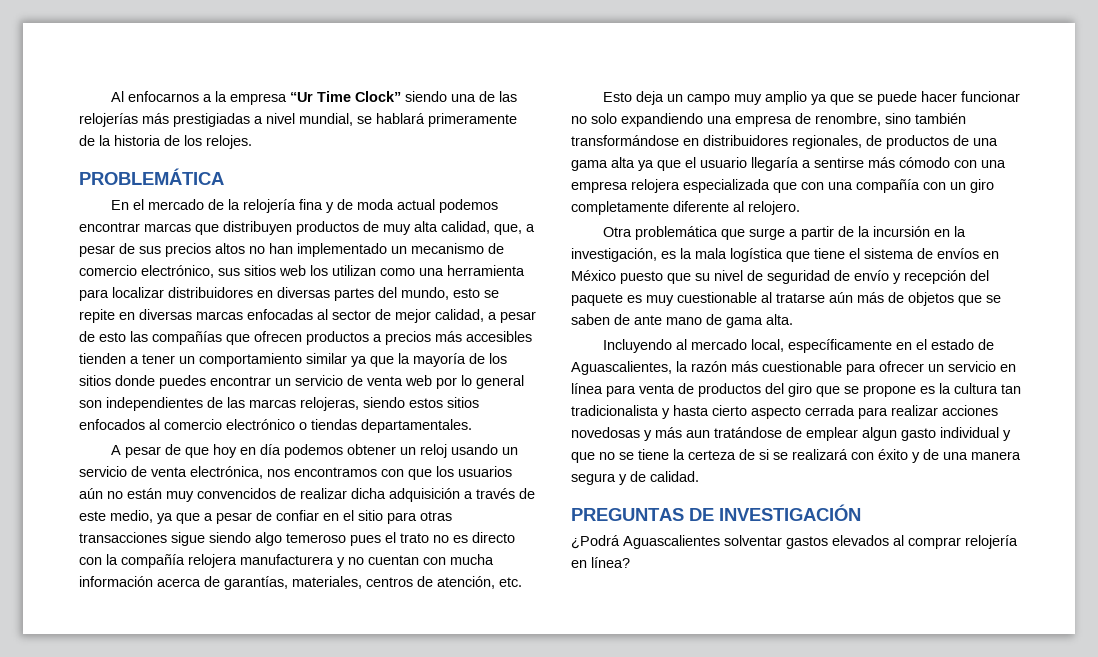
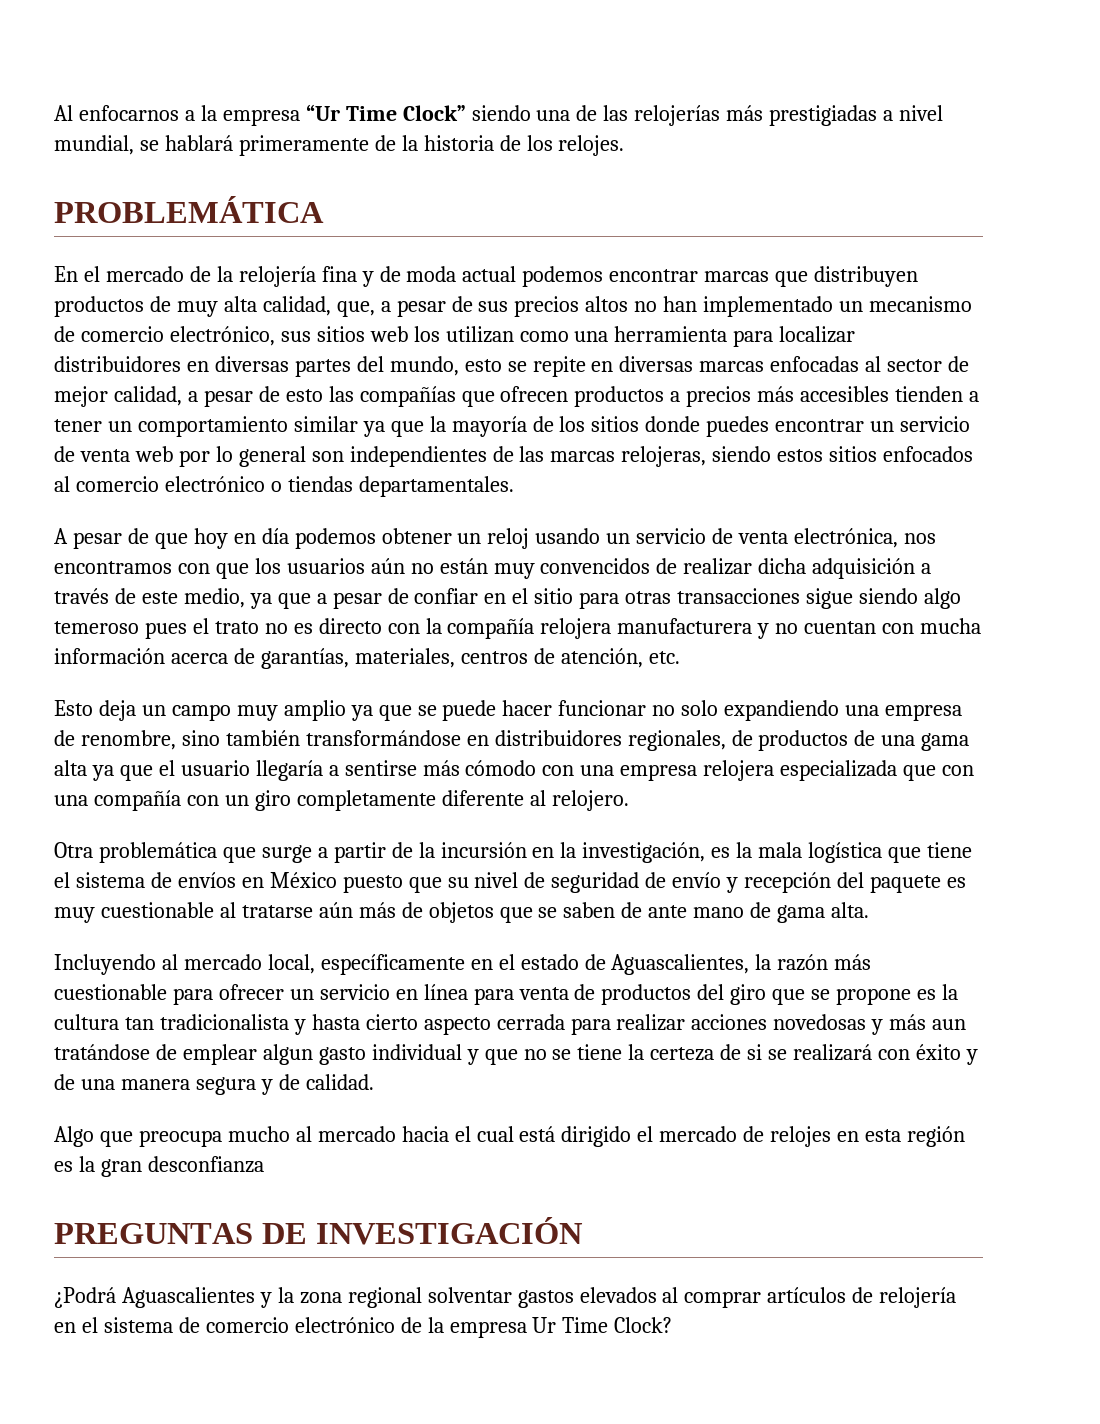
+ Algo que preocupa mucho al mercado hacia el cual está dirigido el mercado de relojes en esta región es la gran desconfianza
- ¿Podrá Aguascalientes solventar gastos elevados al comprar relojería en línea?
+ ¿Podrá Aguascalientes y la zona regional solventar gastos elevados al comprar artículos de relojería en el sistema de comercio electrónico de la empresa Ur Time Clock?

